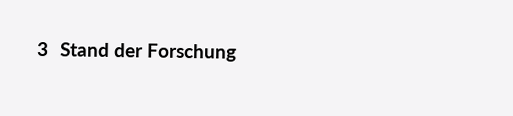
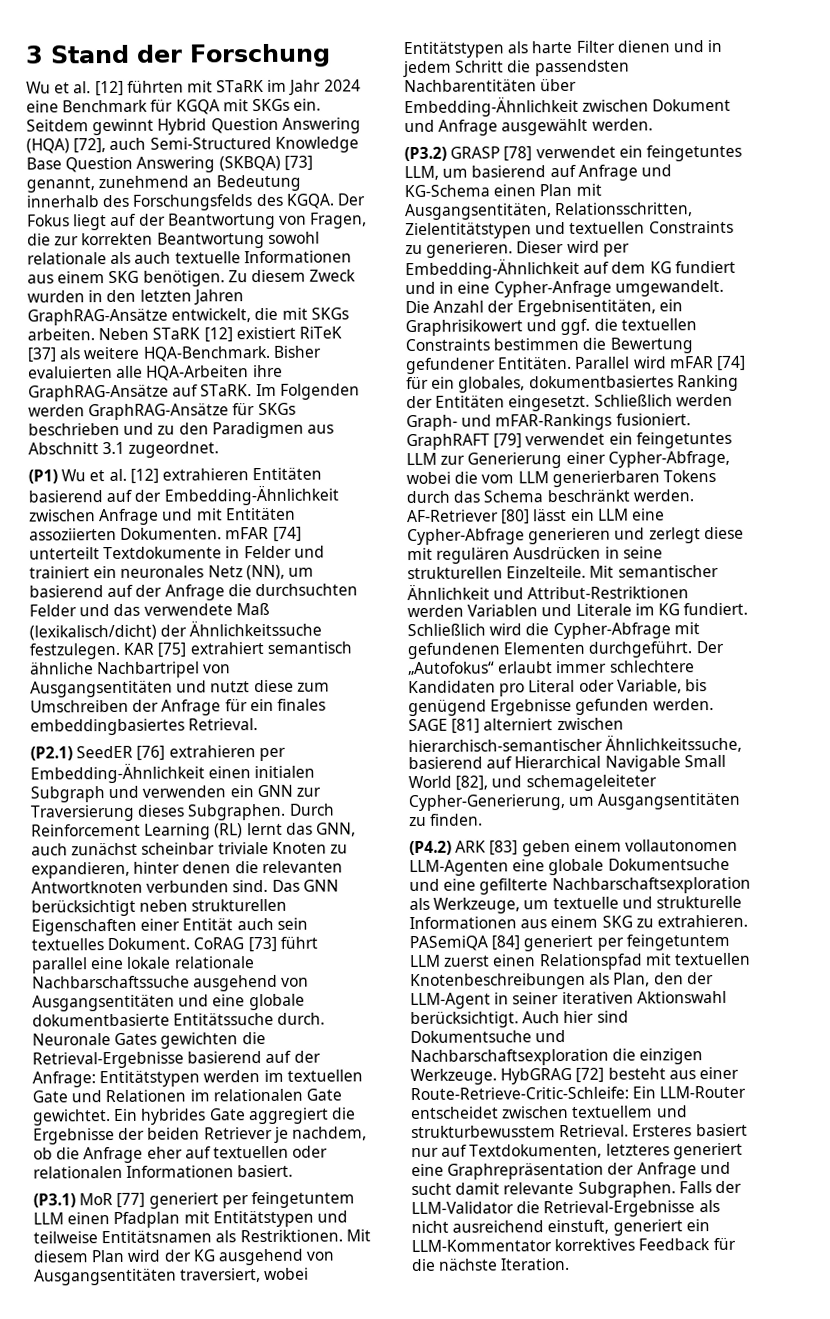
+ Wu et al. [12] führten mit STaRK im Jahr 2024 eine Benchmark für KGQA mit SKGs ein. Seitdem gewinnt Hybrid Question Answering (HQA) [72], auch Semi-Structured Knowledge Base Question Answering (SKBQA) [73] genannt, zunehmend an Bedeutung innerhalb des Forschungsfelds des KGQA. Der Fokus liegt auf der Beantwortung von Fragen, die zur korrekten Beantwortung sowohl relationale als auch textuelle Informationen aus einem SKG benötigen. Zu diesem Zweck wurden in den letzten Jahren GraphRAG-Ansätze entwickelt, die mit SKGs arbeiten. Neben STaRK [12] existiert RiTeK [37] als weitere HQA-Benchmark. Bisher evaluierten alle HQA-Arbeiten ihre GraphRAG-Ansätze auf STaRK. Im Folgenden werden GraphRAG-Ansätze für SKGs beschrieben und zu den Paradigmen aus Abschnitt 3.1 zugeordnet.
+ (P1) Wu et al. [12] extrahieren Entitäten basierend auf der Embedding-Ähnlichkeit zwischen Anfrage und mit Entitäten assoziierten Dokumenten. mFAR [74] unterteilt Textdokumente in Felder und trainiert ein neuronales Netz (NN), um basierend auf der Anfrage die durchsuchten Felder und das verwendete Maß (lexikalisch/dicht) der Ähnlichkeitssuche festzulegen. KAR [75] extrahiert semantisch ähnliche Nachbartripel von Ausgangsentitäten und nutzt diese zum Umschreiben der Anfrage für ein finales embeddingbasiertes Retrieval.
+ (P2.1) SeedER [76] extrahieren per Embedding-Ähnlichkeit einen initialen Subgraph und verwenden ein GNN zur Traversierung dieses Subgraphen. Durch Reinforcement Learning (RL) lernt das GNN, auch zunächst scheinbar triviale Knoten zu expandieren, hinter denen die relevanten Antwortknoten verbunden sind. Das GNN berücksichtigt neben strukturellen Eigenschaften einer Entität auch sein textuelles Dokument. CoRAG [73] führt parallel eine lokale relationale Nachbarschaftssuche ausgehend von Ausgangsentitäten und eine globale dokumentbasierte Entitätssuche durch. Neuronale Gates gewichten die Retrieval-Ergebnisse basierend auf der Anfrage: Entitätstypen werden im textuellen Gate und Relationen im relationalen Gate gewichtet. Ein hybrides Gate aggregiert die Ergebnisse der beiden Retriever je nachdem, ob die Anfrage eher auf textuellen oder relationalen Informationen basiert.
+ (P3.1) MoR [77] generiert per feingetuntem LLM einen Pfadplan mit Entitätstypen und teilweise Entitätsnamen als Restriktionen. Mit diesem Plan wird der KG ausgehend von Ausgangsentitäten traversiert, wobei Entitätstypen als harte Filter dienen und in jedem Schritt die passendsten Nachbarentitäten über Embedding-Ähnlichkeit zwischen Dokument und Anfrage ausgewählt werden.
+ (P3.2) GRASP [78] verwendet ein feingetuntes LLM, um basierend auf Anfrage und KG-Schema einen Plan mit Ausgangsentitäten, Relationsschritten, Zielentitätstypen und textuellen Constraints zu generieren. Dieser wird per Embedding-Ähnlichkeit auf dem KG fundiert und in eine Cypher-Anfrage umgewandelt. Die Anzahl der Ergebnisentitäten, ein Graphrisikowert und ggf. die textuellen Constraints bestimmen die Bewertung gefundener Entitäten. Parallel wird mFAR [74] für ein globales, dokumentbasiertes Ranking der Entitäten eingesetzt. Schließlich werden Graph- und mFAR-Rankings fusioniert. GraphRAFT [79] verwendet ein feingetuntes LLM zur Generierung einer Cypher-Abfrage, wobei die vom LLM generierbaren Tokens durch das Schema beschränkt werden. AF-Retriever [80] lässt ein LLM eine Cypher-Abfrage generieren und zerlegt diese mit regulären Ausdrücken in seine strukturellen Einzelteile. Mit semantischer Ähnlichkeit und Attribut-Restriktionen werden Variablen und Literale im KG fundiert. Schließlich wird die Cypher-Abfrage mit gefundenen Elementen durchgeführt. Der „Autofokus“ erlaubt immer schlechtere Kandidaten pro Literal oder Variable, bis genügend Ergebnisse gefunden werden. SAGE [81] alterniert zwischen hierarchisch-semantischer Ähnlichkeitssuche, basierend auf Hierarchical Navigable Small World [82], und schemageleiteter Cypher-Generierung, um Ausgangsentitäten zu finden.
+ (P4.2) ARK [83] geben einem vollautonomen LLM-Agenten eine globale Dokumentsuche und eine gefilterte Nachbarschaftsexploration als Werkzeuge, um textuelle und strukturelle Informationen aus einem SKG zu extrahieren. PASemiQA [84] generiert per feingetuntem LLM zuerst einen Relationspfad mit textuellen Knotenbeschreibungen als Plan, den der LLM-Agent in seiner iterativen Aktionswahl berücksichtigt. Auch hier sind Dokumentsuche und Nachbarschaftsexploration die einzigen Werkzeuge. HybGRAG [72] besteht aus einer Route-Retrieve-Critic-Schleife: Ein LLM-Router entscheidet zwischen textuellem und strukturbewusstem Retrieval. Ersteres basiert nur auf Textdokumenten, letzteres generiert eine Graphrepräsentation der Anfrage und sucht damit relevante Subgraphen. Falls der LLM-Validator die Retrieval-Ergebnisse als nicht ausreichend einstuft, generiert ein LLM-Kommentator korrektives Feedback für die nächste Iteration.

